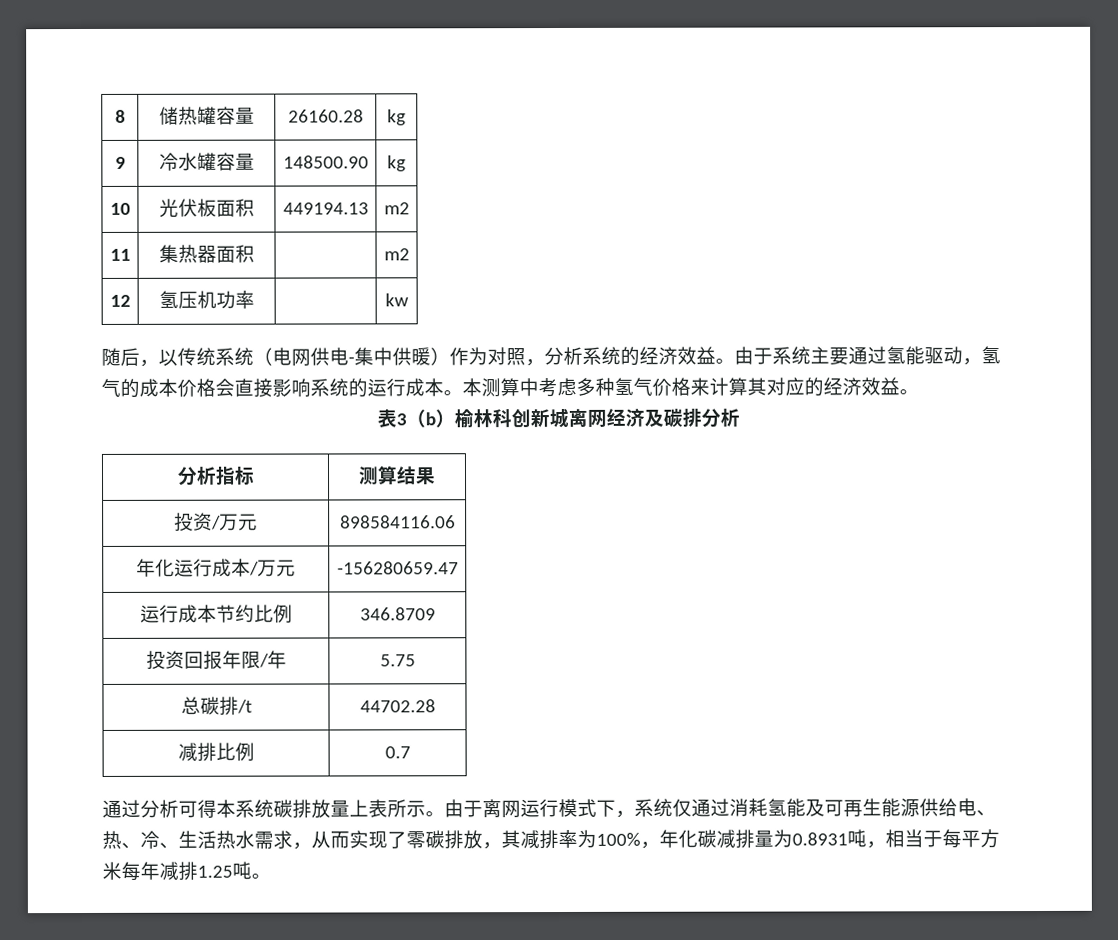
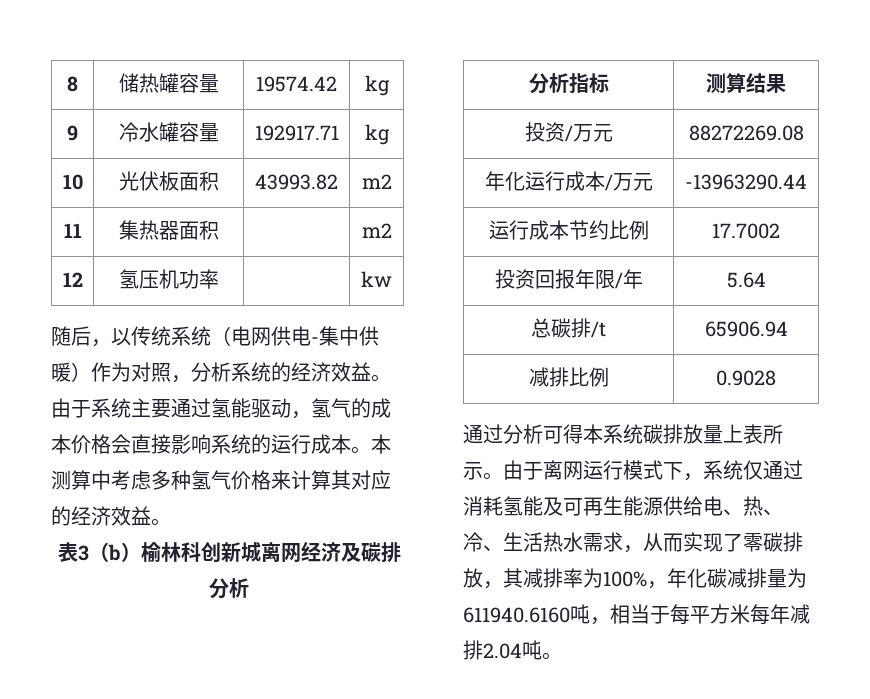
- 8 | 储热罐容量 | 26160.28 | kg
+ 8 | 储热罐容量 | 19574.42 | kg
- 9 | 冷水罐容量 | 148500.90 | kg
+ 9 | 冷水罐容量 | 192917.71 | kg
- 10 | 光伏板面积 | 449194.13 | m2
+ 10 | 光伏板面积 | 43993.82 | m2
- 投资/万元 | 898584116.06
+ 投资/万元 | 88272269.08
- 年化运行成本/万元 | -156280659.47
+ 年化运行成本/万元 | -13963290.44
- 运行成本节约比例 | 346.8709
+ 运行成本节约比例 | 17.7002
- 投资回报年限/年 | 5.75
+ 投资回报年限/年 | 5.64
- 总碳排/t | 44702.28
+ 总碳排/t | 65906.94
- 减排比例 | 0.7
+ 减排比例 | 0.9028
- 由于离网运行模式下，系统仅通过消耗氢能及可再生能源供给电、热、冷、生活热水需求，从而实现了零碳排放，其减排率为100%，年化碳减排量为0.8931吨，相当于每平方米每年减排1.25吨。
+ 由于离网运行模式下，系统仅通过消耗氢能及可再生能源供给电、热、冷、生活热水需求，从而实现了零碳排放，其减排率为100%，年化碳减排量为611940.6160吨，相当于每平方米每年减排2.04吨。

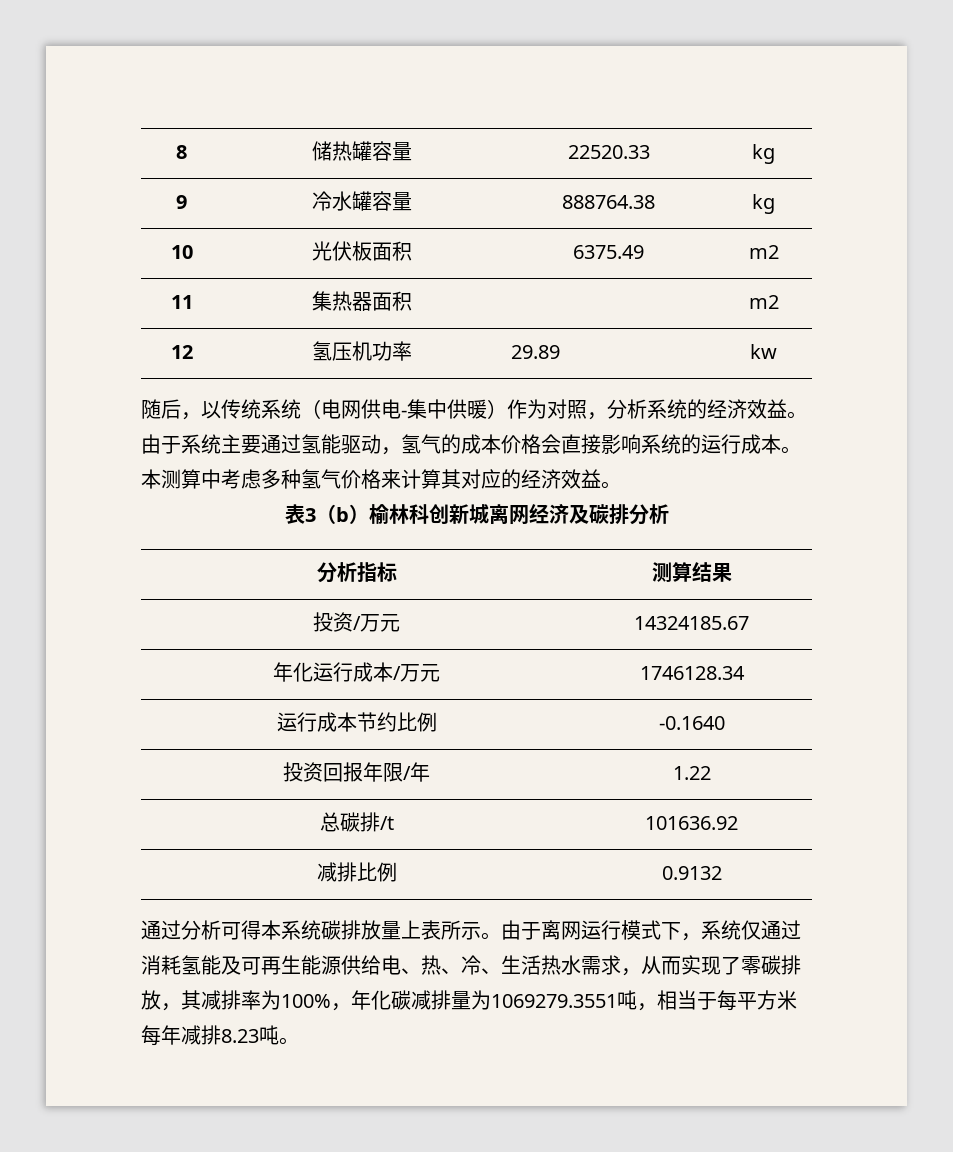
- 8 | 储热罐容量 | 19574.42 | kg
+ 8 | 储热罐容量 | 22520.33 | kg
- 9 | 冷水罐容量 | 192917.71 | kg
+ 9 | 冷水罐容量 | 888764.38 | kg
- 10 | 光伏板面积 | 43993.82 | m2
+ 10 | 光伏板面积 | 6375.49 | m2
- 12 | 氢压机功率 | | kw
+ 12 | 氢压机功率 | 29.89 | kw
- 投资/万元 | 88272269.08
+ 投资/万元 | 14324185.67
- 年化运行成本/万元 | -13963290.44
+ 年化运行成本/万元 | 1746128.34
- 运行成本节约比例 | 17.7002
+ 运行成本节约比例 | -0.1640
- 投资回报年限/年 | 5.64
+ 投资回报年限/年 | 1.22
- 总碳排/t | 65906.94
+ 总碳排/t | 101636.92
- 减排比例 | 0.9028
+ 减排比例 | 0.9132
- 由于离网运行模式下，系统仅通过消耗氢能及可再生能源供给电、热、冷、生活热水需求，从而实现了零碳排放，其减排率为100%，年化碳减排量为611940.6160吨，相当于每平方米每年减排2.04吨。
+ 由于离网运行模式下，系统仅通过消耗氢能及可再生能源供给电、热、冷、生活热水需求，从而实现了零碳排放，其减排率为100%，年化碳减排量为1069279.3551吨，相当于每平方米每年减排8.23吨。

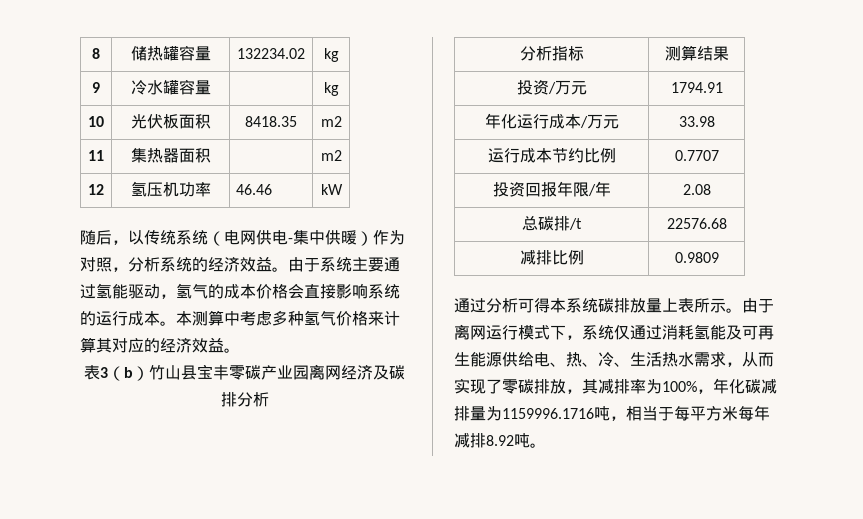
- 8 | 储热罐容量 | 22520.33 | kg
+ 8 | 储热罐容量 | 132234.02 | kg
- 9 | 冷水罐容量 | 888764.38 | kg
+ 9 | 冷水罐容量 | | kg
- 10 | 光伏板面积 | 6375.49 | m2
+ 10 | 光伏板面积 | 8418.35 | m2
- 12 | 氢压机功率 | 29.89 | kw
+ 12 | 氢压机功率 | 46.46 | kW
- 表3（b）榆林科创新城离网经济及碳排分析
+ 表3（b）竹山县宝丰零碳产业园离网经济及碳排分析
- 投资/万元 | 14324185.67
+ 投资/万元 | 1794.91
- 年化运行成本/万元 | 1746128.34
+ 年化运行成本/万元 | 33.98
- 运行成本节约比例 | -0.1640
+ 运行成本节约比例 | 0.7707
- 投资回报年限/年 | 1.22
+ 投资回报年限/年 | 2.08
- 总碳排/t | 101636.92
+ 总碳排/t | 22576.68
- 减排比例 | 0.9132
+ 减排比例 | 0.9809
- 由于离网运行模式下，系统仅通过消耗氢能及可再生能源供给电、热、冷、生活热水需求，从而实现了零碳排放，其减排率为100%，年化碳减排量为1069279.3551吨，相当于每平方米每年减排8.23吨。
+ 由于离网运行模式下，系统仅通过消耗氢能及可再生能源供给电、热、冷、生活热水需求，从而实现了零碳排放，其减排率为100%，年化碳减排量为1159996.1716吨，相当于每平方米每年减排8.92吨。

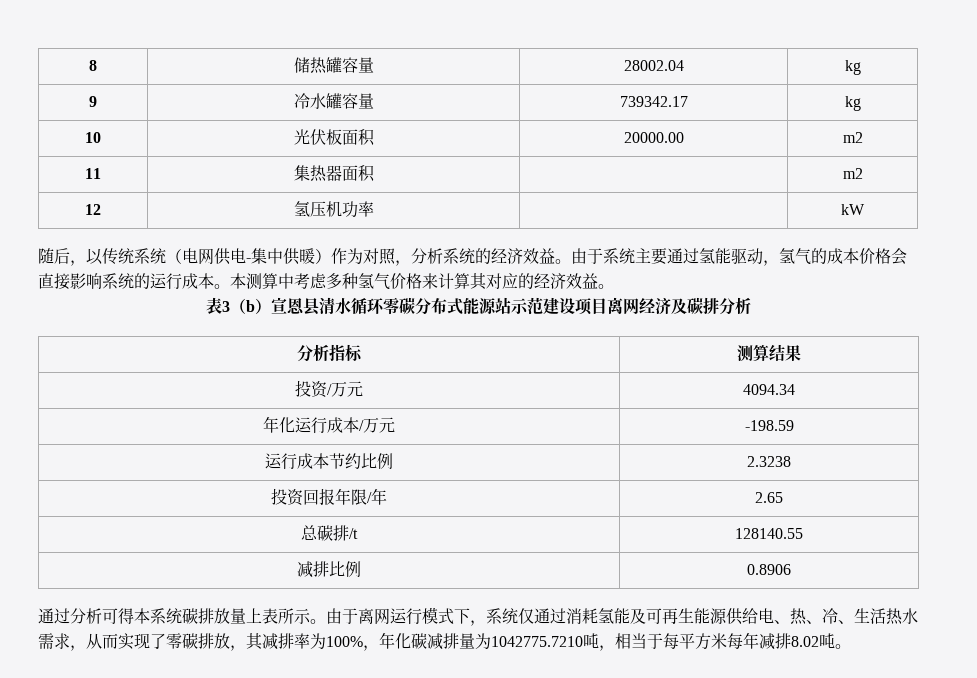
- 8 | 储热罐容量 | 132234.02 | kg
+ 8 | 储热罐容量 | 28002.04 | kg
- 9 | 冷水罐容量 | | kg
+ 9 | 冷水罐容量 | 739342.17 | kg
- 10 | 光伏板面积 | 8418.35 | m2
+ 10 | 光伏板面积 | 20000.00 | m2
- 12 | 氢压机功率 | 46.46 | kW
+ 12 | 氢压机功率 | | kW
- 表3（b）竹山县宝丰零碳产业园离网经济及碳排分析
+ 表3（b）宣恩县清水循环零碳分布式能源站示范建设项目离网经济及碳排分析
- 投资/万元 | 1794.91
+ 投资/万元 | 4094.34
- 年化运行成本/万元 | 33.98
+ 年化运行成本/万元 | -198.59
- 运行成本节约比例 | 0.7707
+ 运行成本节约比例 | 2.3238
- 投资回报年限/年 | 2.08
+ 投资回报年限/年 | 2.65
- 总碳排/t | 22576.68
+ 总碳排/t | 128140.55
- 减排比例 | 0.9809
+ 减排比例 | 0.8906
- 由于离网运行模式下，系统仅通过消耗氢能及可再生能源供给电、热、冷、生活热水需求，从而实现了零碳排放，其减排率为100%，年化碳减排量为1159996.1716吨，相当于每平方米每年减排8.92吨。
+ 由于离网运行模式下，系统仅通过消耗氢能及可再生能源供给电、热、冷、生活热水需求，从而实现了零碳排放，其减排率为100%，年化碳减排量为1042775.7210吨，相当于每平方米每年减排8.02吨。

